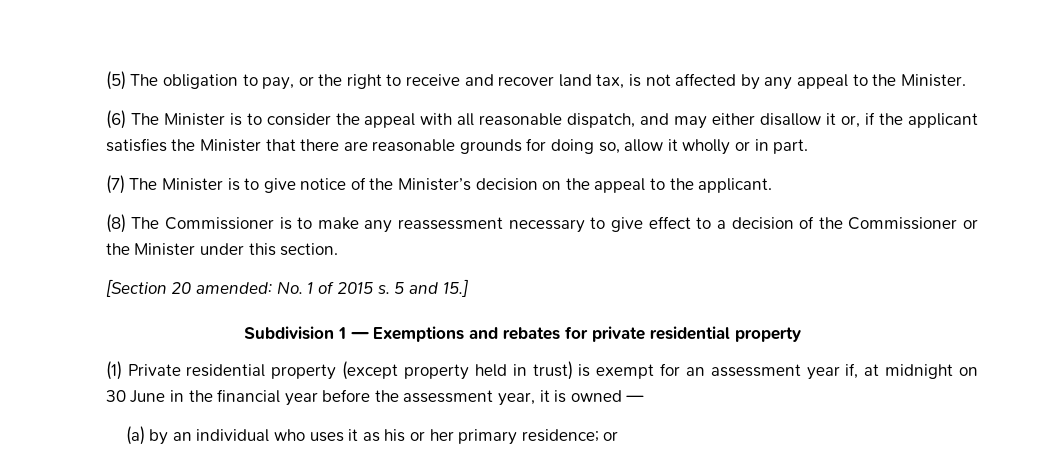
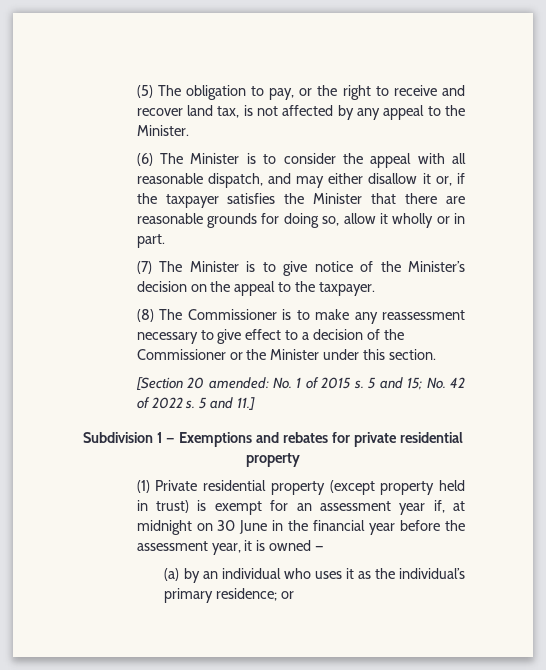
- (6) The Minister is to consider the appeal with all reasonable dispatch, and may either disallow it or, if the applicant satisfies the Minister that there are reasonable grounds for doing so, allow it wholly or in part.
+ (6) The Minister is to consider the appeal with all reasonable dispatch, and may either disallow it or, if the taxpayer satisfies the Minister that there are reasonable grounds for doing so, allow it wholly or in part.
- (7) The Minister is to give notice of the Minister’s decision on the appeal to the applicant.
+ (7) The Minister is to give notice of the Minister’s decision on the appeal to the taxpayer.
- 5 and 15.]
+ 5 and 15; No. 42 of 2022 s. 5 and 11.]
- (a) by an individual who uses it as his or her primary residence; or
+ (a) by an individual who uses it as the individual’s primary residence; or

